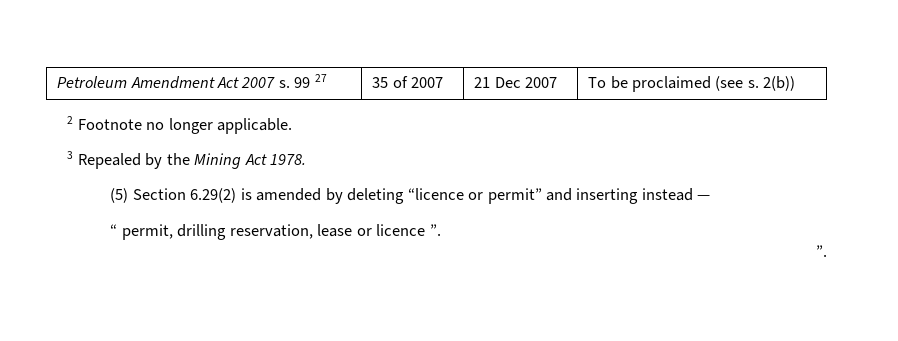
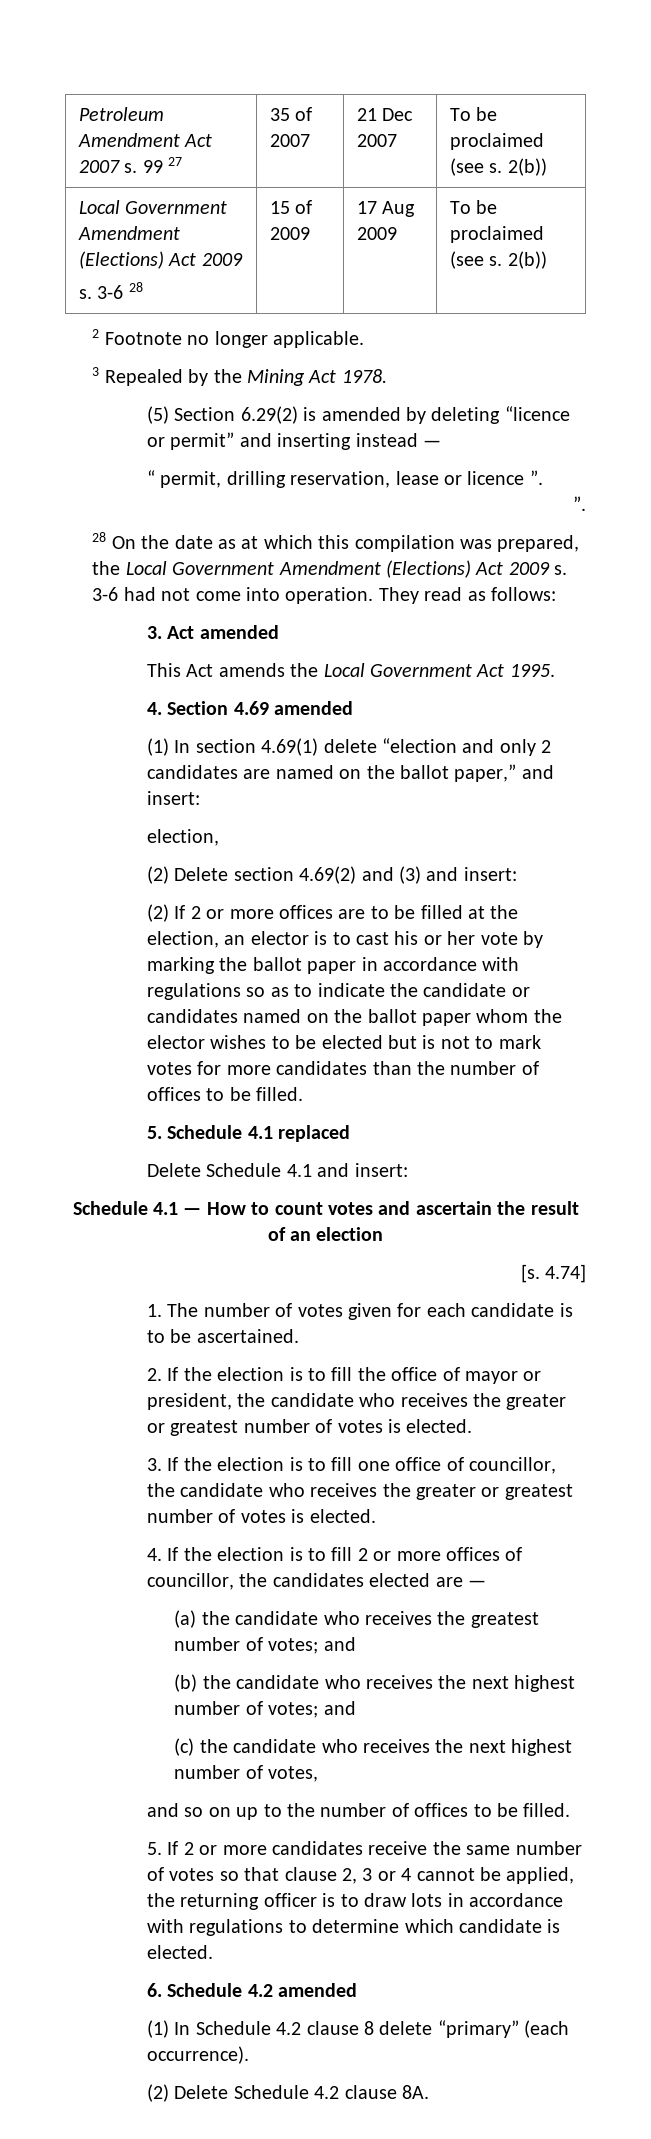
  Petroleum Amendment Act 2007 s. 99 27 | 35 of 2007 | 21 Dec 2007 | To be proclaimed (see s. 2(b))
+ Local Government Amendment (Elections) Act 2009
+ s. 3-6 28 | 15 of 2009 | 17 Aug 2009 | To be proclaimed (see s. 2(b))
+ 28 On the date as at which this compilation was prepared, the Local Government Amendment (Elections) Act 2009 s. 3-6 had not come into operation. They read as follows:
+ 3. Act amended
+ This Act amends the Local Government Act 1995.
+ 4. Section 4.69 amended
+ (1) In section 4.69(1) delete “election and only 2 candidates are named on the ballot paper,” and insert:
+ election,
+ (2) Delete section 4.69(2) and (3) and insert:
+ (2) If 2 or more offices are to be filled at the election, an elector is to cast his or her vote by marking the ballot paper in accordance with regulations so as to indicate the candidate or candidates named on the ballot paper whom the elector wishes to be elected but is not to mark votes for more candidates than the number of offices to be filled.
+ 5. Schedule 4.1 replaced
+ Delete Schedule 4.1 and insert:
+ Schedule 4.1 — How to count votes and ascertain the result of an election
+ [s. 4.74]
+ 1. The number of votes given for each candidate is to be ascertained.
+ 2. If the election is to fill the office of mayor or president, the candidate who receives the greater or greatest number of votes is elected.
+ 3. If the election is to fill one office of councillor, the candidate who receives the greater or greatest number of votes is elected.
+ 4. If the election is to fill 2 or more offices of councillor, the candidates elected are —
+ (a) the candidate who receives the greatest number of votes; and
+ (b) the candidate who receives the next highest number of votes; and
+ (c) the candidate who receives the next highest number of votes,
+ and so on up to the number of offices to be filled.
+ 5. If 2 or more candidates receive the same number of votes so that clause 2, 3 or 4 cannot be applied, the returning officer is to draw lots in accordance with regulations to determine which candidate is elected.
+ 6. Schedule 4.2 amended
+ (1) In Schedule 4.2 clause 8 delete “primary” (each occurrence).
+ (2) Delete Schedule 4.2 clause 8A.

